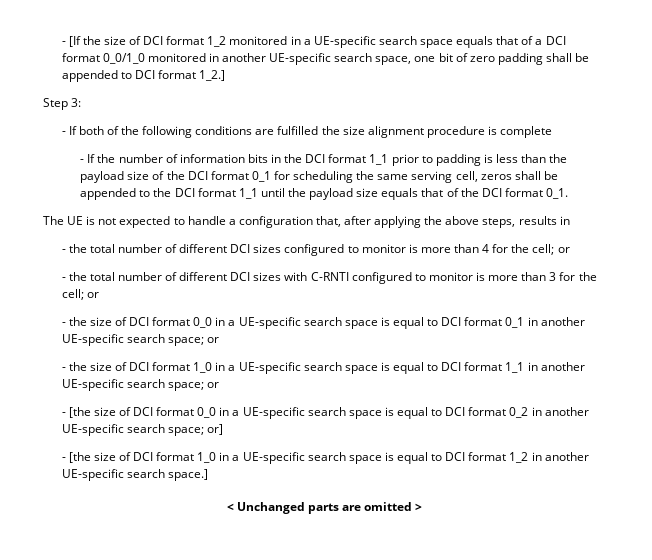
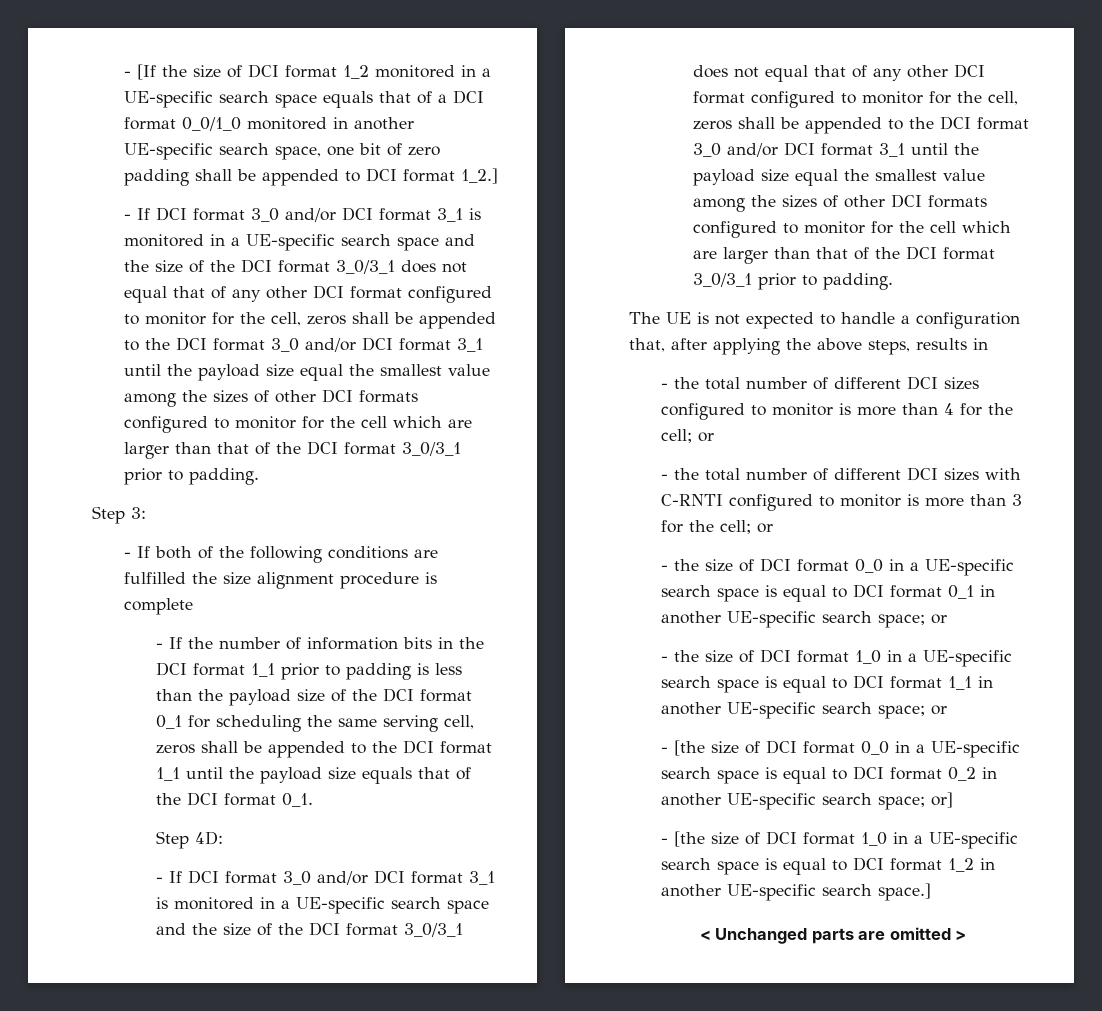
  - [If the size of DCI format 1_2 monitored in a UE-specific search space equals that of a DCI format 0_0/1_0 monitored in another UE-specific search space, one bit of zero padding shall be appended to DCI format 1_2.]
+ - If DCI format 3_0 and/or DCI format 3_1 is monitored in a UE-specific search space and the size of the DCI format 3_0/3_1 does not equal that of any other DCI format configured to monitor for the cell, zeros shall be appended to the DCI format 3_0 and/or DCI format 3_1 until the payload size equal the smallest value among the sizes of other DCI formats configured to monitor for the cell which are larger than that of the DCI format 3_0/3_1 prior to padding.
+ Step 4D:
+ - If DCI format 3_0 and/or DCI format 3_1 is monitored in a UE-specific search space and the size of the DCI format 3_0/3_1 does not equal that of any other DCI format configured to monitor for the cell, zeros shall be appended to the DCI format 3_0 and/or DCI format 3_1 until the payload size equal the smallest value among the sizes of other DCI formats configured to monitor for the cell which are larger than that of the DCI format 3_0/3_1 prior to padding.

